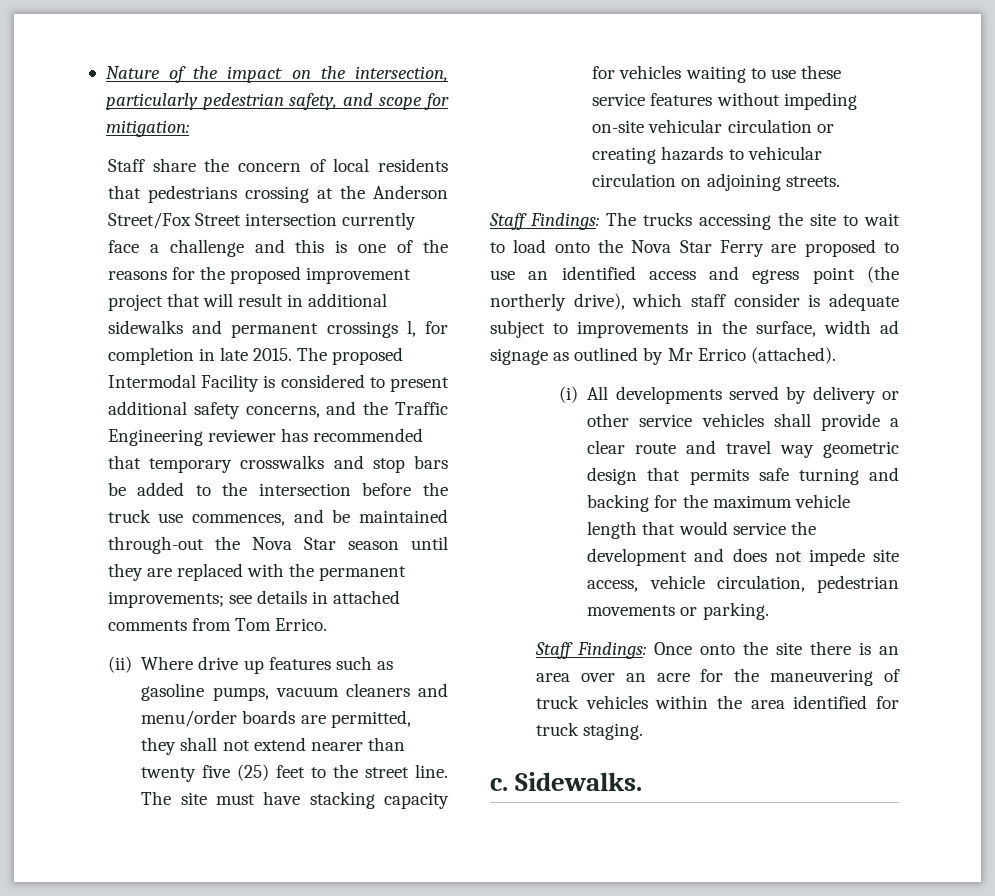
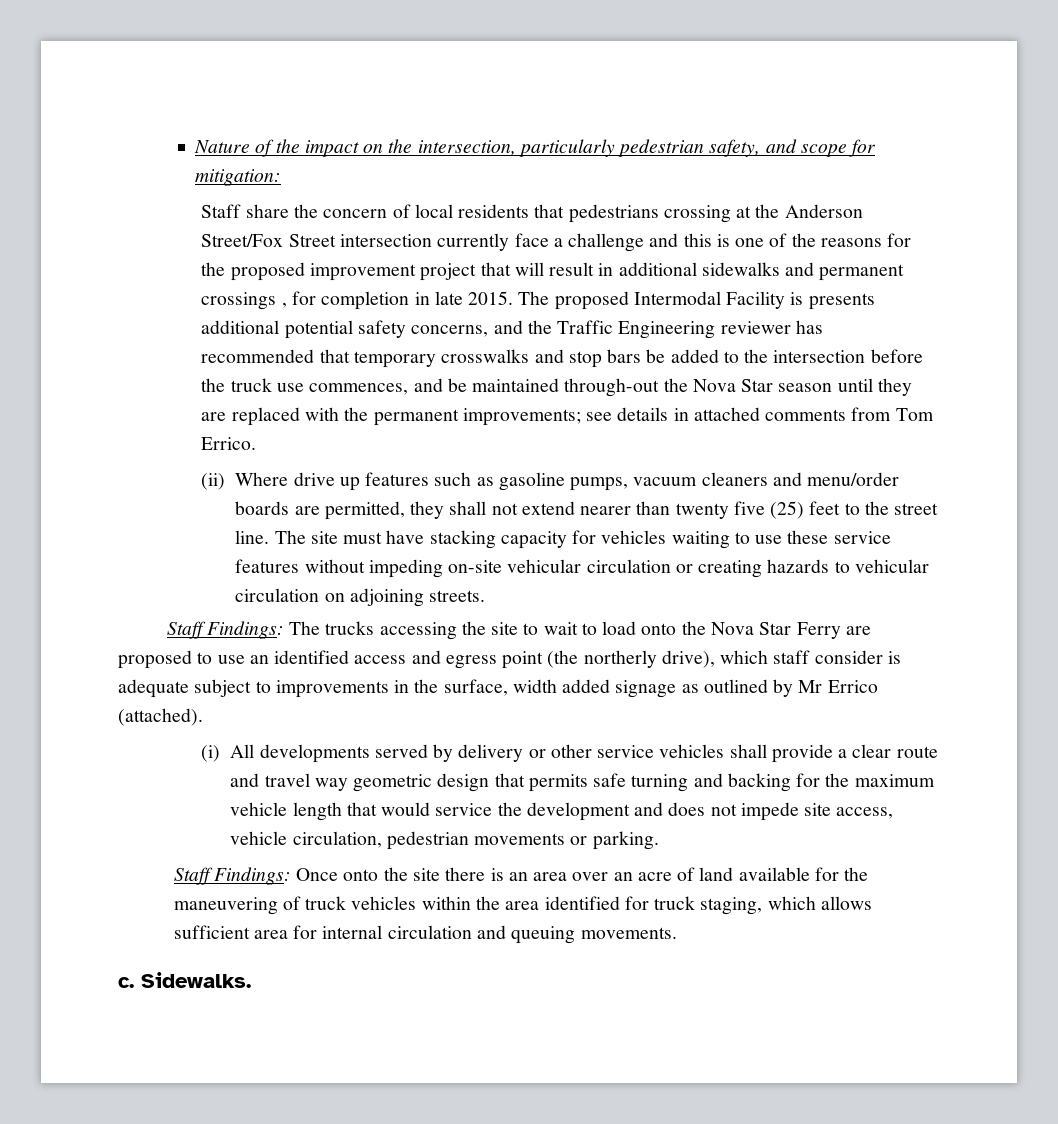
- Staff share the concern of local residents that pedestrians crossing at the Anderson Street/Fox Street intersection currently face a challenge and this is one of the reasons for the proposed improvement project that will result in additional sidewalks and permanent crossings l, for completion in late 2015.
+ Staff share the concern of local residents that pedestrians crossing at the Anderson Street/Fox Street intersection currently face a challenge and this is one of the reasons for the proposed improvement project that will result in additional sidewalks and permanent crossings , for completion in late 2015.
- The proposed Intermodal Facility is considered to present additional safety concerns, and the Traffic Engineering reviewer has recommended that temporary crosswalks and stop bars be added to the intersection before the truck use commences, and be maintained through-out the Nova Star season until they are replaced with the permanent improvements; see details in attached comments from Tom Errico.
+ The proposed Intermodal Facility is presents additional potential safety concerns, and the Traffic Engineering reviewer has recommended that temporary crosswalks and stop bars be added to the intersection before the truck use commences, and be maintained through-out the Nova Star season until they are replaced with the permanent improvements; see details in attached comments from Tom Errico.
- Staff Findings: The trucks accessing the site to wait to load onto the Nova Star Ferry are proposed to use an identified access and egress point (the northerly drive), which staff consider is adequate subject to improvements in the surface, width ad signage as outlined by Mr Errico (attached).
+ Staff Findings: The trucks accessing the site to wait to load onto the Nova Star Ferry are proposed to use an identified access and egress point (the northerly drive), which staff consider is adequate subject to improvements in the surface, width added signage as outlined by Mr Errico (attached).
- Staff Findings: Once onto the site there is an area over an acre for the maneuvering of truck vehicles within the area identified for truck staging.
+ Staff Findings: Once onto the site there is an area over an acre of land available for the maneuvering of truck vehicles within the area identified for truck staging, which allows sufficient area for internal circulation and queuing movements.

